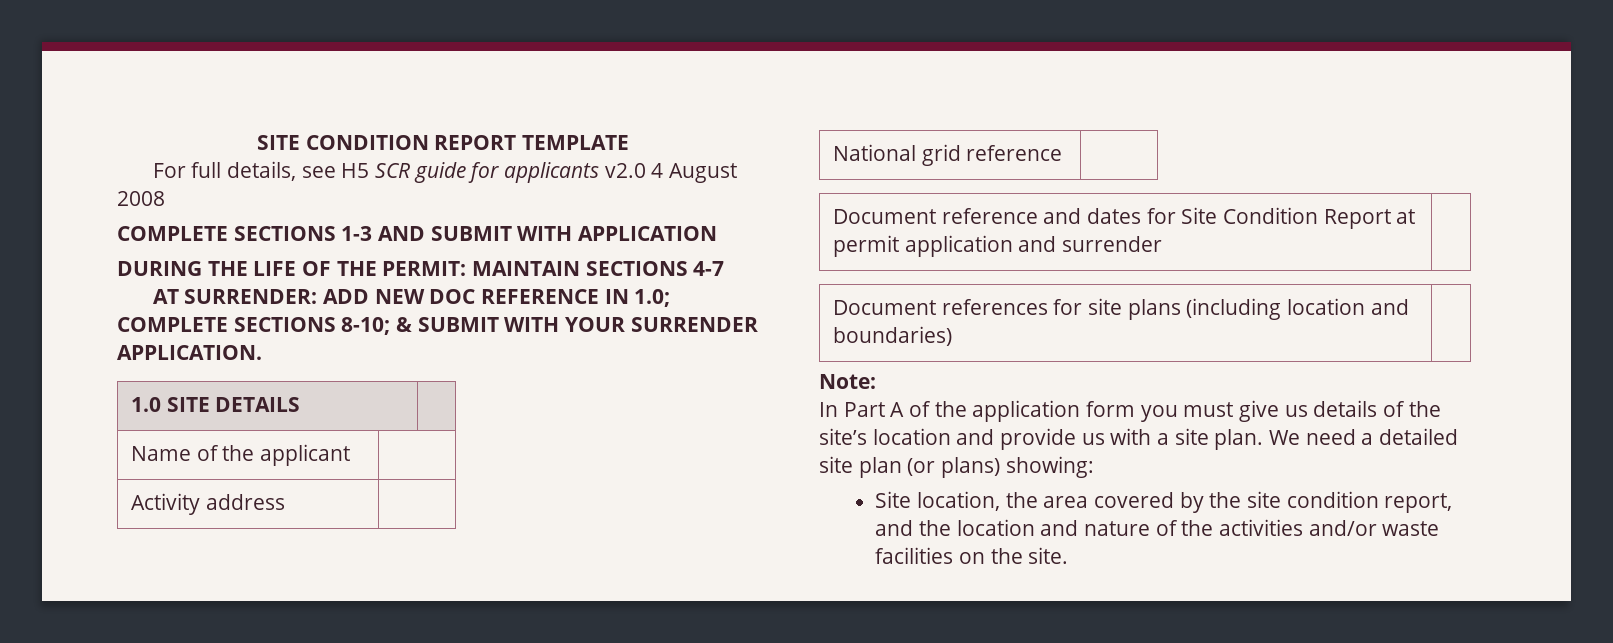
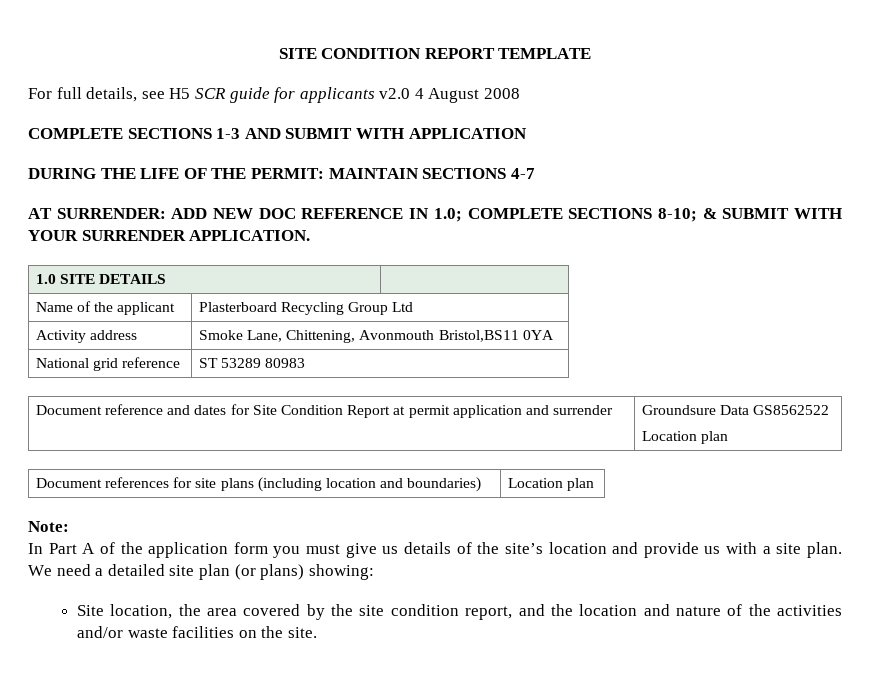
- Name of the applicant |
- Activity address |
+ Name of the applicant | Plasterboard Recycling Group Ltd
+ Activity address | Smoke Lane, Chittening, Avonmouth Bristol,BS11 0YA
- National grid reference |
+ National grid reference | ST 53289 80983
- Document reference and dates for Site Condition Report at permit application and surrender |
+ Document reference and dates for Site Condition Report at permit application and surrender | Groundsure Data GS8562522
+ Location plan
- Document references for site plans (including location and boundaries) |
+ Document references for site plans (including location and boundaries) | Location plan

